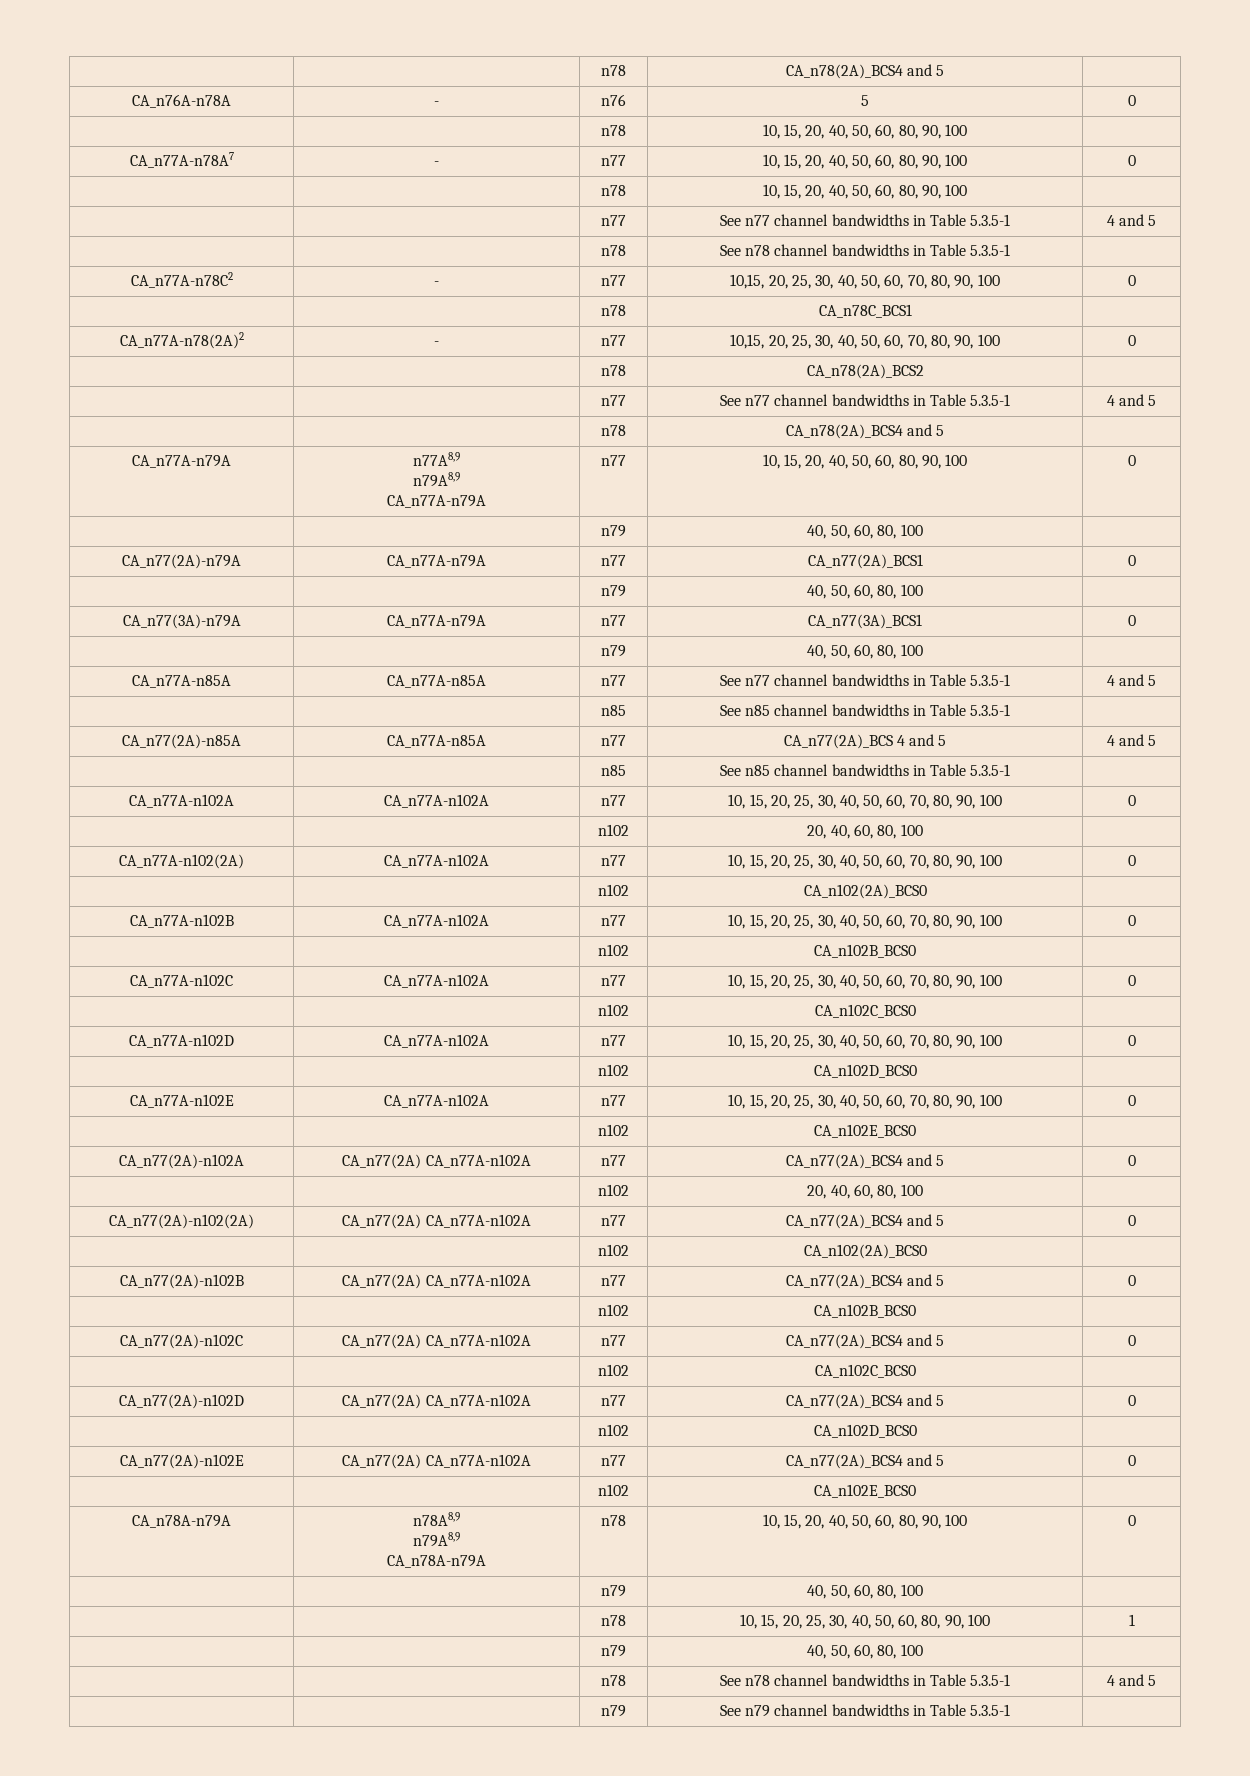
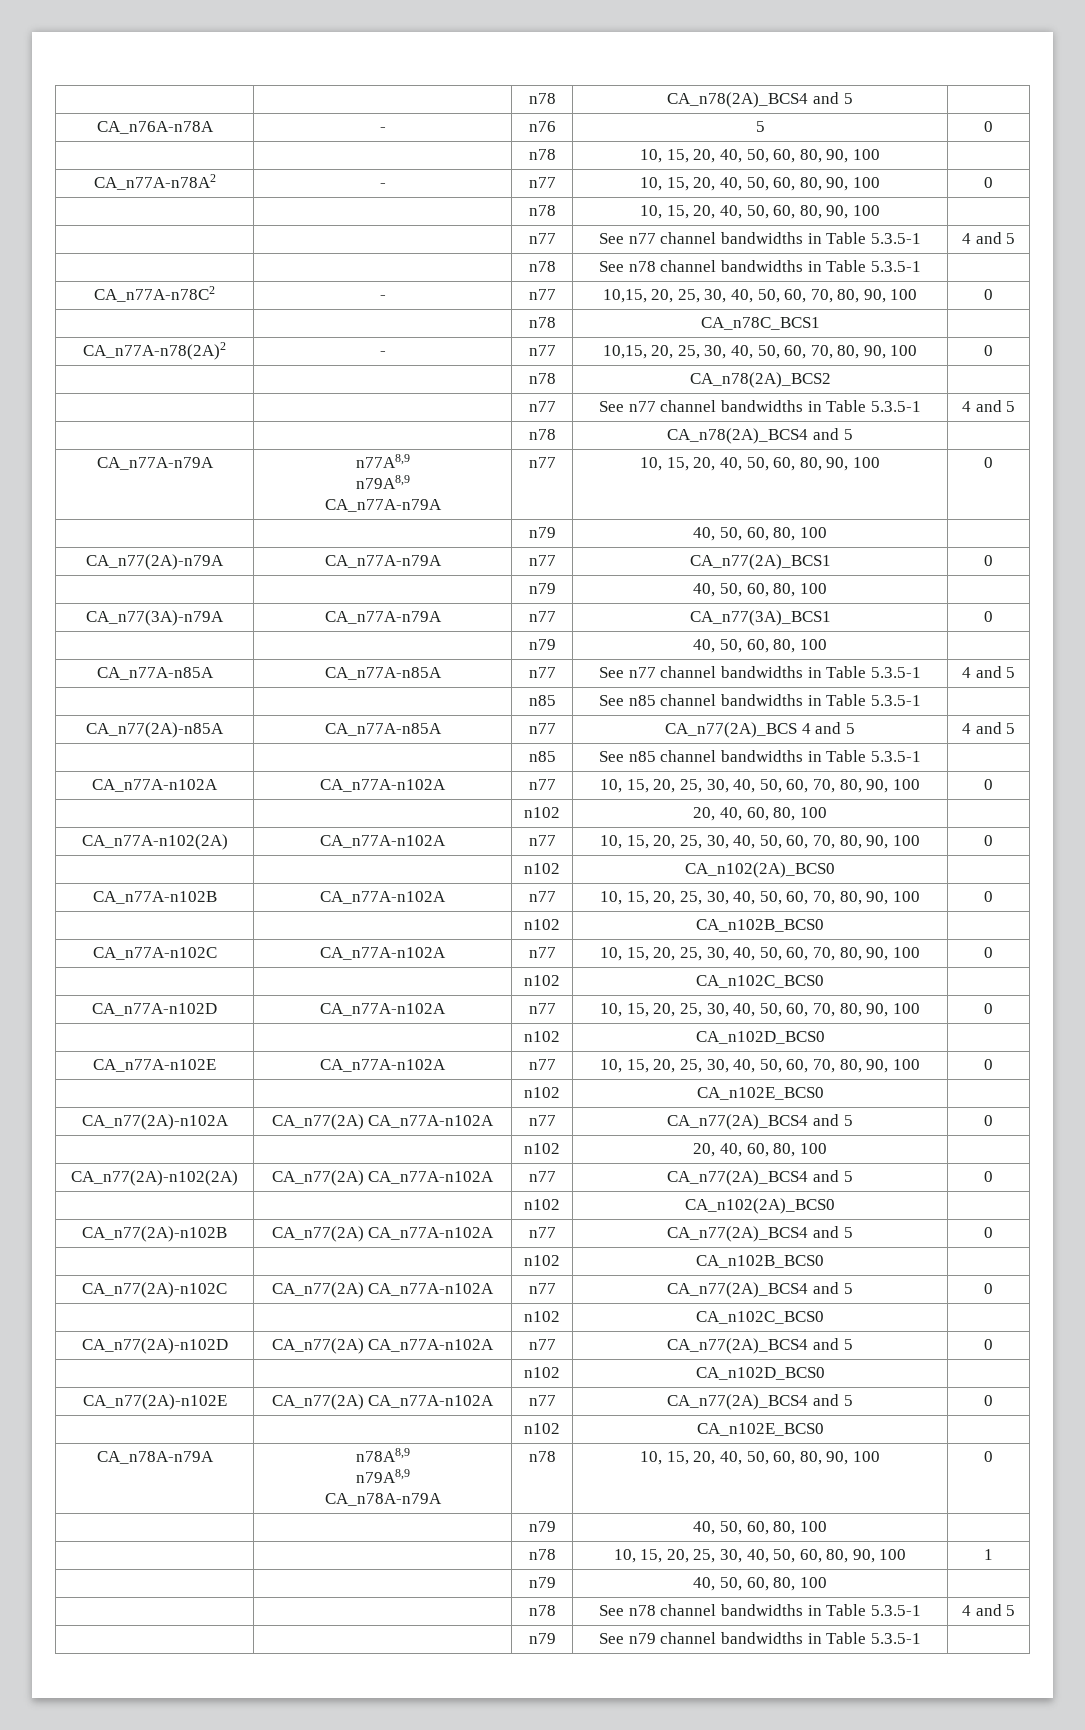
- CA_n77A-n78A7 | - | n77 | 10, 15, 20, 40, 50, 60, 80, 90, 100 | 0
+ CA_n77A-n78A2 | - | n77 | 10, 15, 20, 40, 50, 60, 80, 90, 100 | 0

